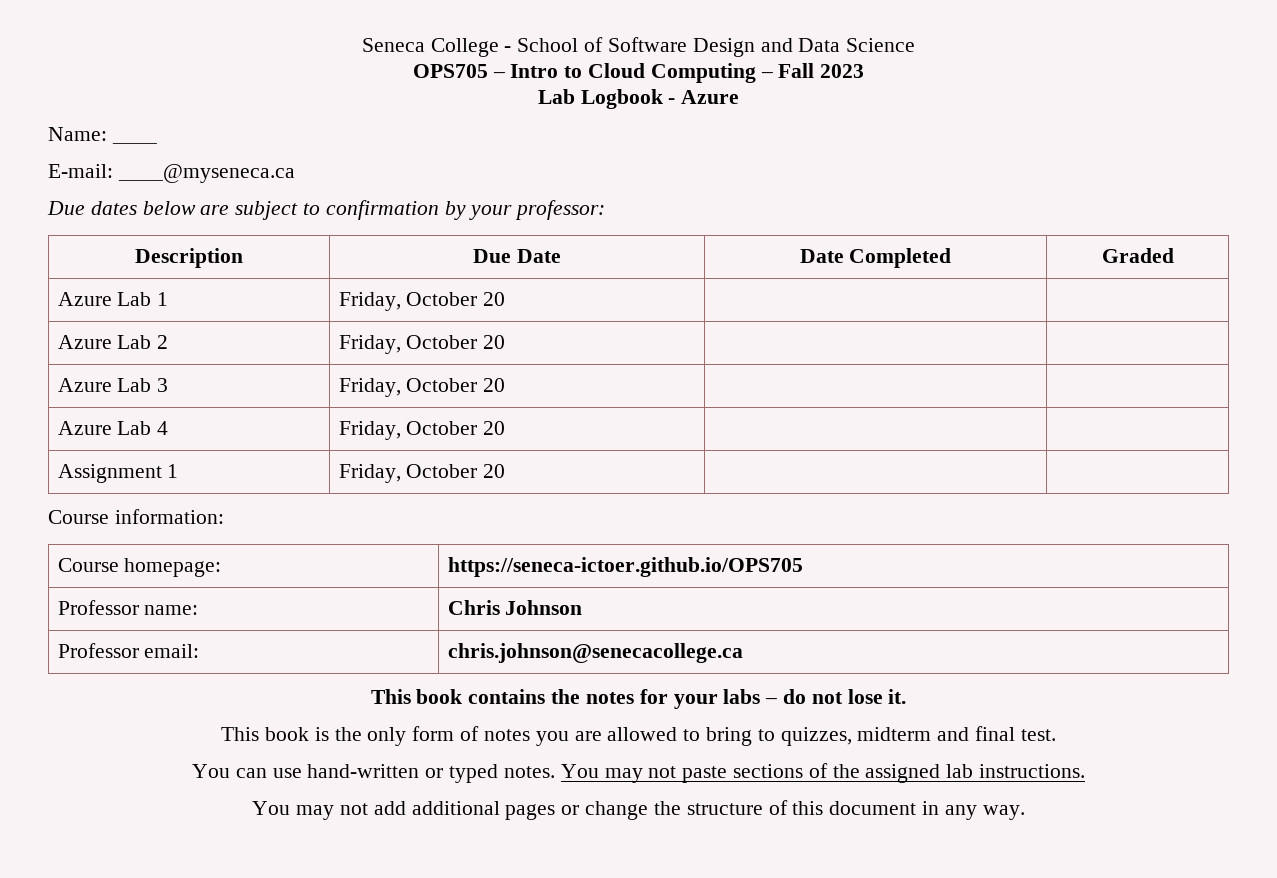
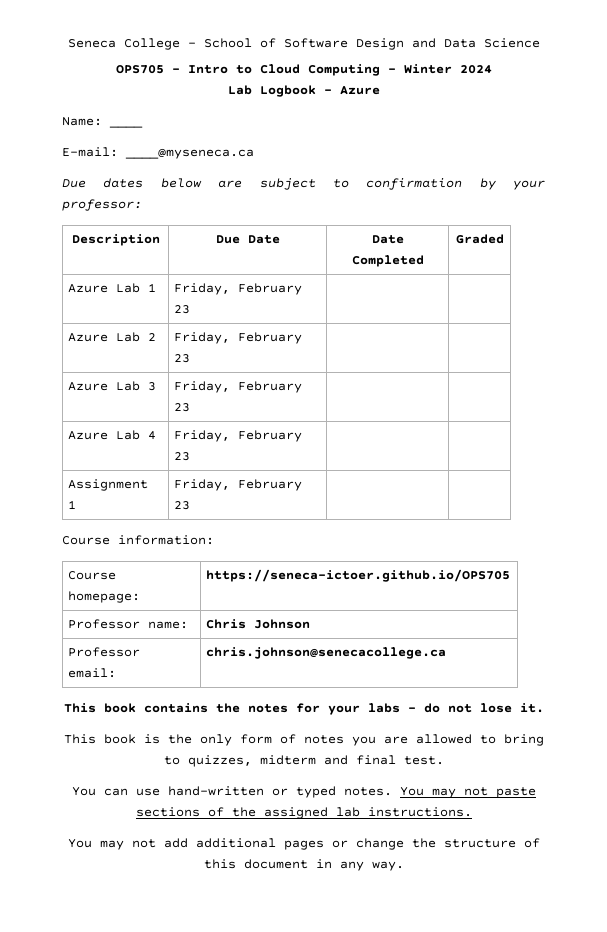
- OPS705 – Intro to Cloud Computing – Fall 2023
+ OPS705 – Intro to Cloud Computing – Winter 2024
- Azure Lab 1 | Friday, October 20 | |
+ Azure Lab 1 | Friday, February 23 | |
- Azure Lab 2 | Friday, October 20 | |
+ Azure Lab 2 | Friday, February 23 | |
- Azure Lab 3 | Friday, October 20 | |
+ Azure Lab 3 | Friday, February 23 | |
- Azure Lab 4 | Friday, October 20 | |
+ Azure Lab 4 | Friday, February 23 | |
- Assignment 1 | Friday, October 20 | |
+ Assignment 1 | Friday, February 23 | |

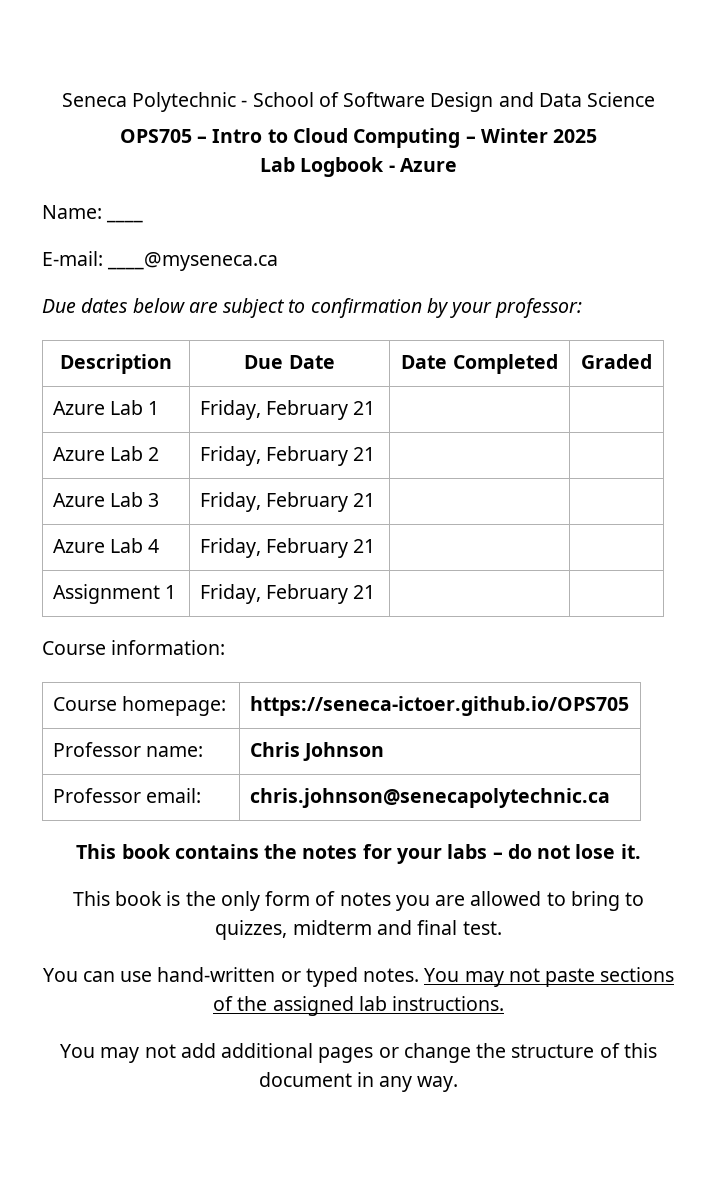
- Seneca College - School of Software Design and Data Science
+ Seneca Polytechnic - School of Software Design and Data Science
- OPS705 – Intro to Cloud Computing – Winter 2024
+ OPS705 – Intro to Cloud Computing – Winter 2025
- Azure Lab 1 | Friday, February 23 | |
+ Azure Lab 1 | Friday, February 21 | |
- Azure Lab 2 | Friday, February 23 | |
+ Azure Lab 2 | Friday, February 21 | |
- Azure Lab 3 | Friday, February 23 | |
+ Azure Lab 3 | Friday, February 21 | |
- Azure Lab 4 | Friday, February 23 | |
+ Azure Lab 4 | Friday, February 21 | |
- Assignment 1 | Friday, February 23 | |
+ Assignment 1 | Friday, February 21 | |
- Professor email: | chris.johnson@senecacollege.ca
+ Professor email: | chris.johnson@senecapolytechnic.ca

